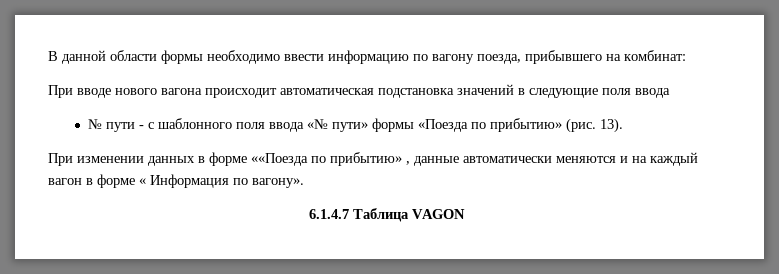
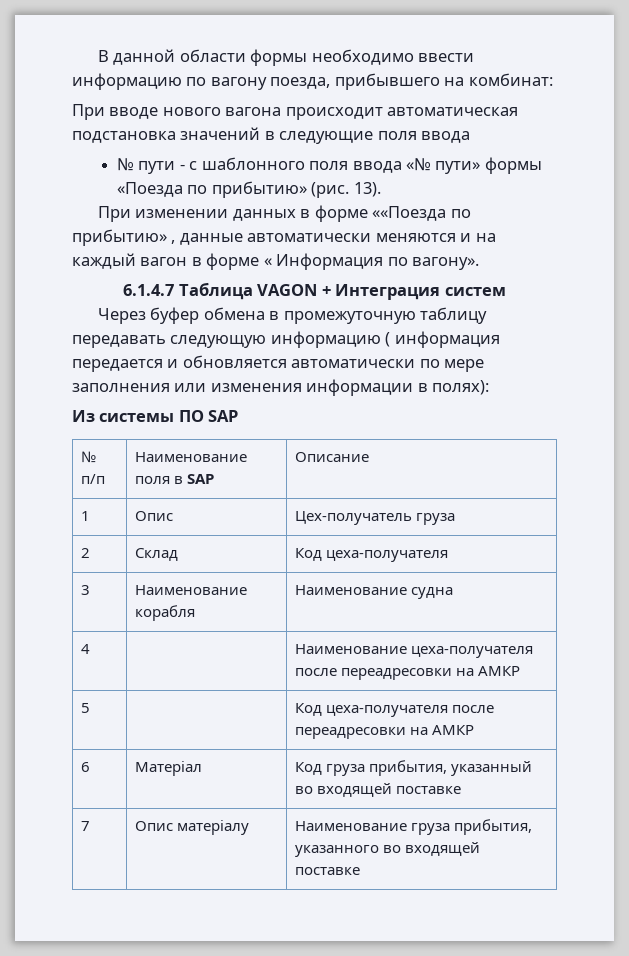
- 6.1.4.7 Таблица VAGON
+ 6.1.4.7 Таблица VAGON + Интеграция систем
+ Через буфер обмена в промежуточную таблицу передавать следующую информацию ( информация передается и обновляется автоматически по мере заполнения или изменения информации в полях):
+ Из системы ПО SAP
+ № п/п | Наименование поля в SAP | Описание
+ 1 | Опис | Цех-получатель груза
+ 2 | Склад | Код цеха-получателя
+ 3 | Наименование корабля | Наименование судна
+ 4 | | Наименование цеха-получателя после переадресовки на АМКР
+ 5 | | Код цеха-получателя после переадресовки на АМКР
+ 6 | Матерiал | Код груза прибытия, указанный во входящей поставке
+ 7 | Опис матерiалу | Наименование груза прибытия, указанного во входящей поставке

